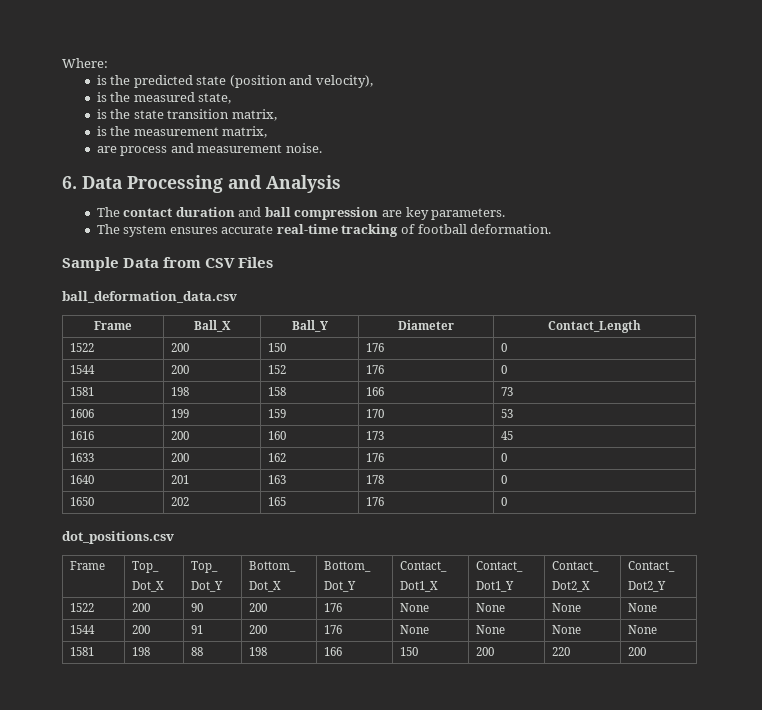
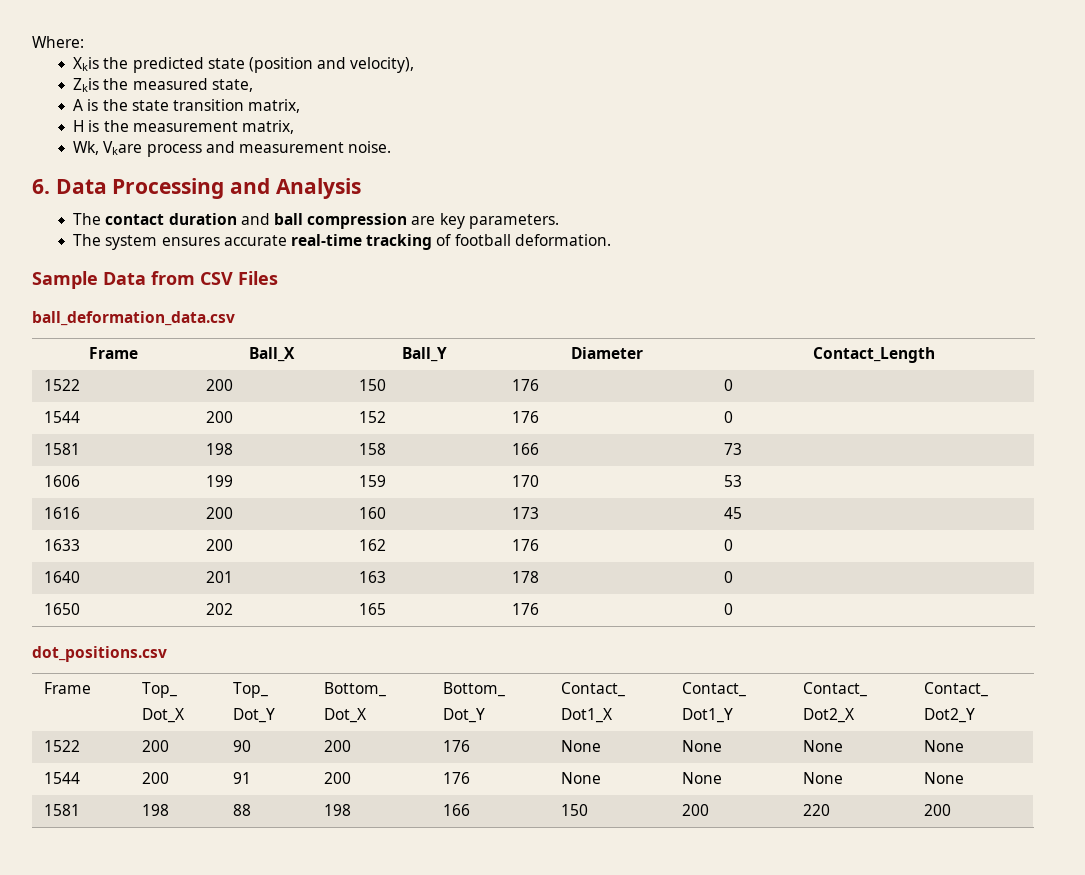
- is the predicted state (position and velocity),
+ Xkis the predicted state (position and velocity),
- is the measured state,
+ Zkis the measured state,
- is the state transition matrix,
+ A is the state transition matrix,
- is the measurement matrix,
+ H is the measurement matrix,
- are process and measurement noise.
+ Wk, Vkare process and measurement noise.

